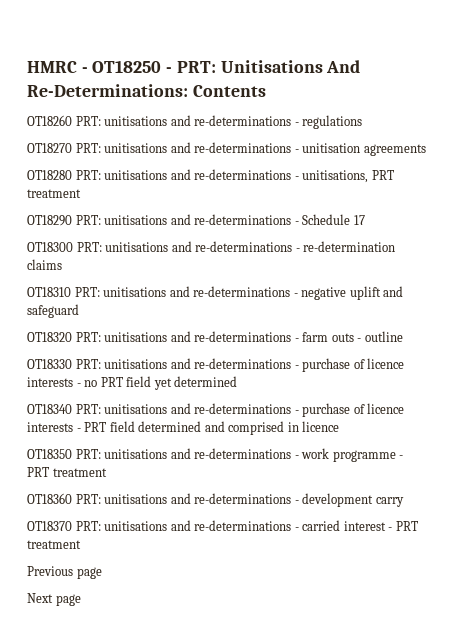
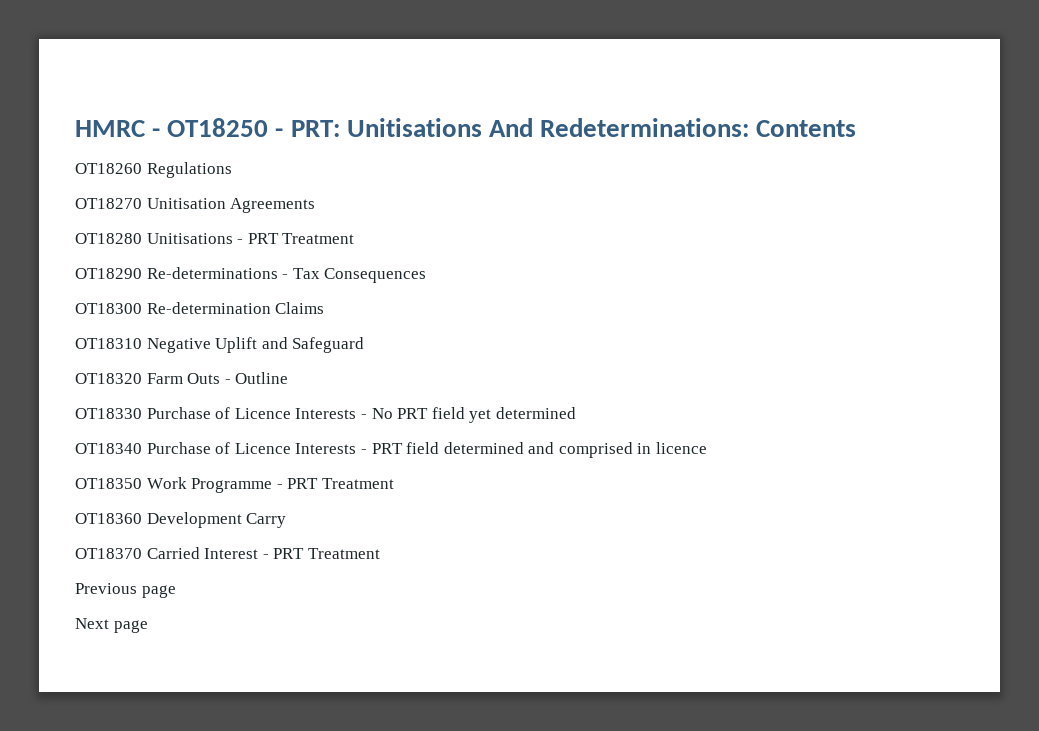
- HMRC - OT18250 - PRT: Unitisations And Re-Determinations: Contents
+ HMRC - OT18250 - PRT: Unitisations And Redeterminations: Contents
- OT18260 PRT: unitisations and re-determinations - regulations
- OT18270 PRT: unitisations and re-determinations - unitisation agreements
- OT18280 PRT: unitisations and re-determinations - unitisations, PRT treatment
- OT18290 PRT: unitisations and re-determinations - Schedule 17
- OT18300 PRT: unitisations and re-determinations - re-determination claims
- OT18310 PRT: unitisations and re-determinations - negative uplift and safeguard
- OT18320 PRT: unitisations and re-determinations - farm outs - outline
- OT18330 PRT: unitisations and re-determinations - purchase of licence interests - no PRT field yet determined
+ OT18260 Regulations
+ OT18270 Unitisation Agreements
+ OT18280 Unitisations - PRT Treatment
+ OT18290 Re-determinations - Tax Consequences
+ OT18300 Re-determination Claims
+ OT18310 Negative Uplift and Safeguard
+ OT18320 Farm Outs - Outline
+ OT18330 Purchase of Licence Interests - No PRT field yet determined
- OT18340 PRT: unitisations and re-determinations - purchase of licence interests - PRT field determined and comprised in licence
+ OT18340 Purchase of Licence Interests - PRT field determined and comprised in licence
- OT18350 PRT: unitisations and re-determinations - work programme - PRT treatment
+ OT18350 Work Programme - PRT Treatment
- OT18360 PRT: unitisations and re-determinations - development carry
- OT18370 PRT: unitisations and re-determinations - carried interest - PRT treatment
+ OT18360 Development Carry
+ OT18370 Carried Interest - PRT Treatment

